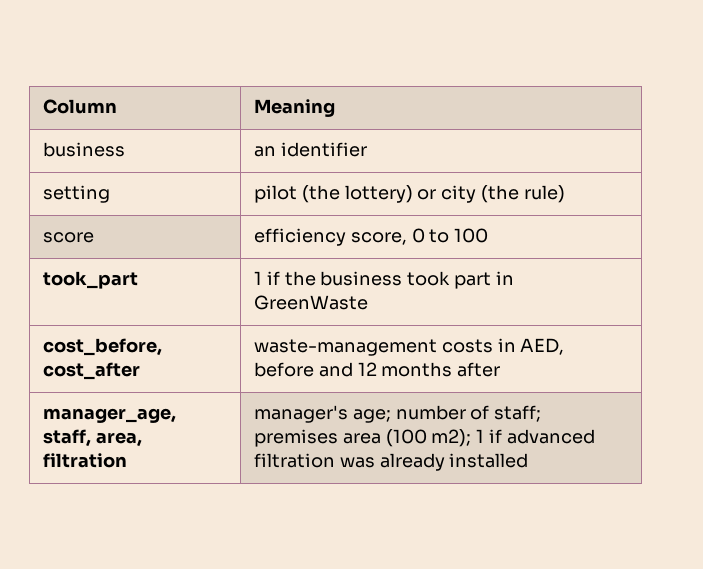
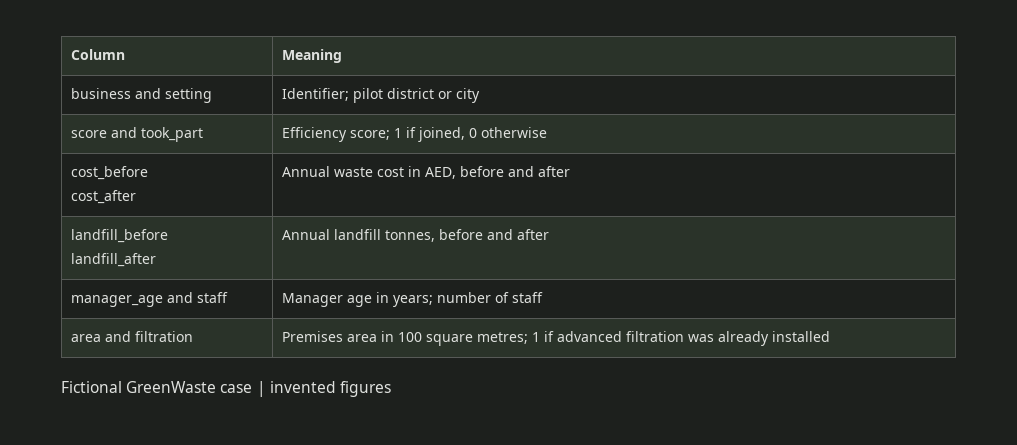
- business | an identifier
- setting | pilot (the lottery) or city (the rule)
+ business and setting | Identifier; pilot district or city
- score | efficiency score, 0 to 100
- took_part | 1 if the business took part in GreenWaste
- cost_before, cost_after | waste-management costs in AED, before and 12 months after
- manager_age, staff, area, filtration | manager's age; number of staff; premises area (100 m2); 1 if advanced filtration was already installed
+ score and took_part | Efficiency score; 1 if joined, 0 otherwise
+ cost_before
+ cost_after | Annual waste cost in AED, before and after
+ landfill_before
+ landfill_after | Annual landfill tonnes, before and after
+ manager_age and staff | Manager age in years; number of staff
+ area and filtration | Premises area in 100 square metres; 1 if advanced filtration was already installed
+ Fictional GreenWaste case | invented figures

